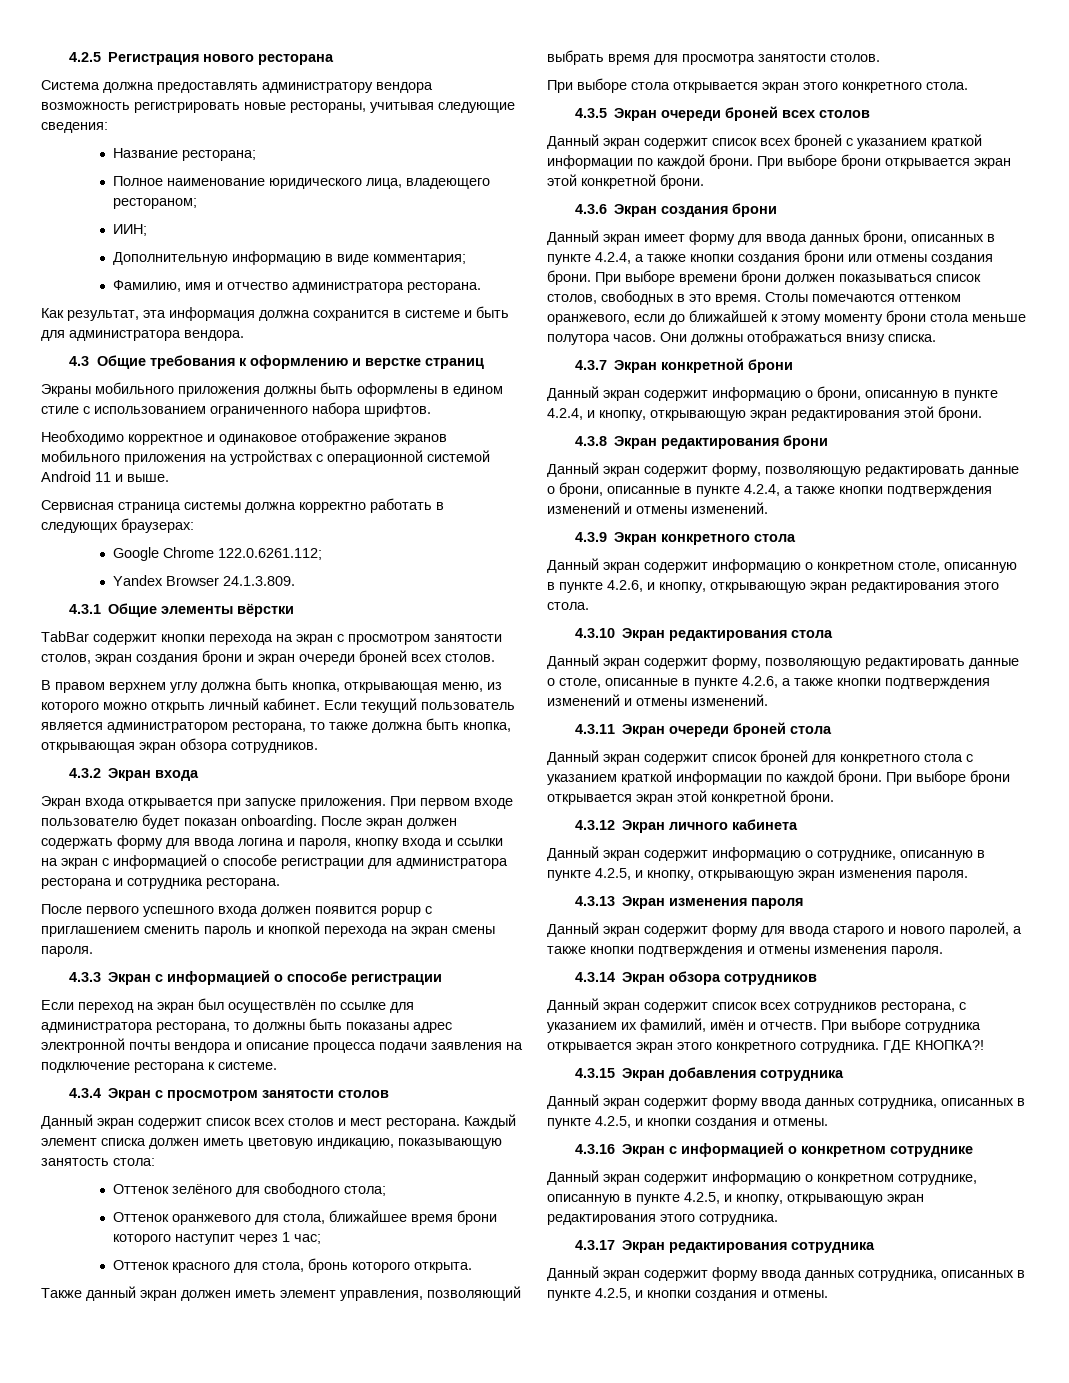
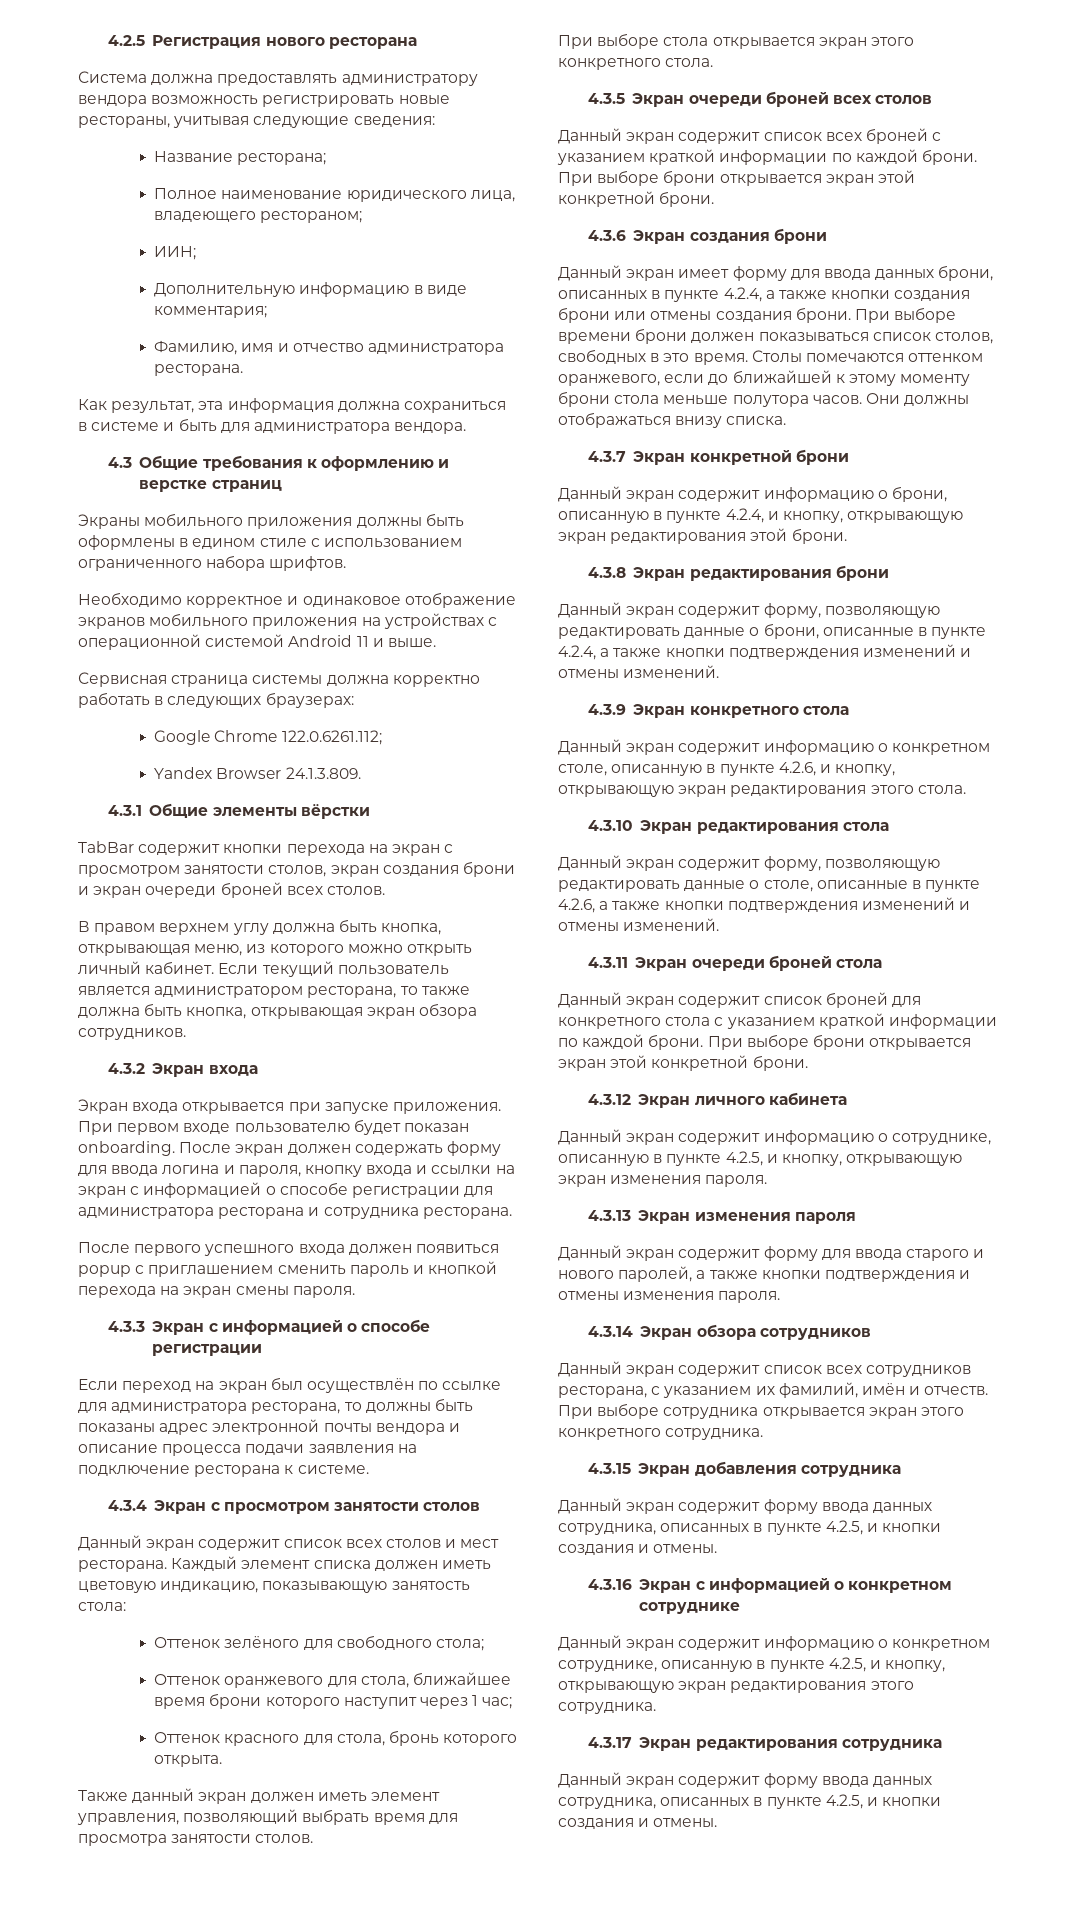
- Как результат, эта информация должна сохранится в системе и быть для администратора вендора.
+ Как результат, эта информация должна сохраниться в системе и быть для администратора вендора.
- После первого успешного входа должен появится popup с приглашением сменить пароль и кнопкой перехода на экран смены пароля.
+ После первого успешного входа должен появиться popup с приглашением сменить пароль и кнопкой перехода на экран смены пароля.
- ГДЕ КНОПКА?!

